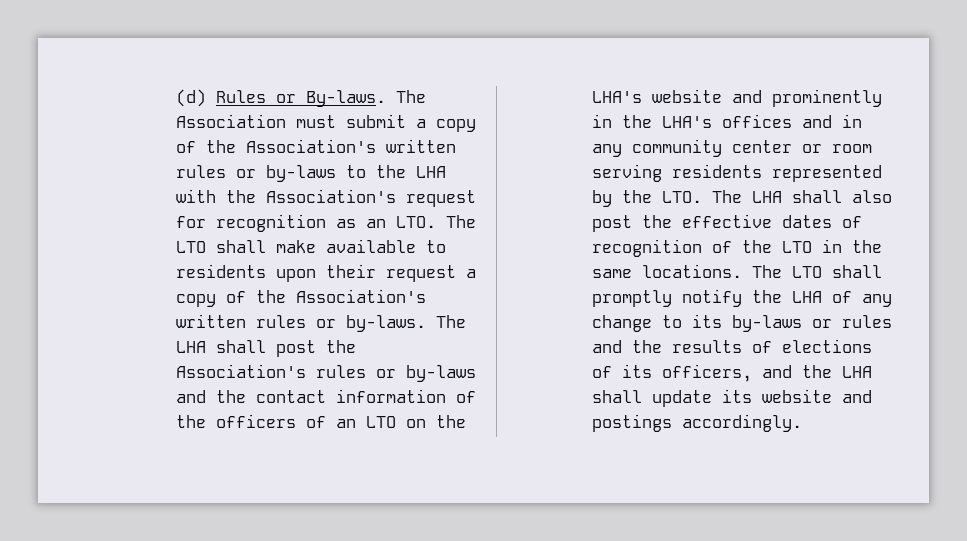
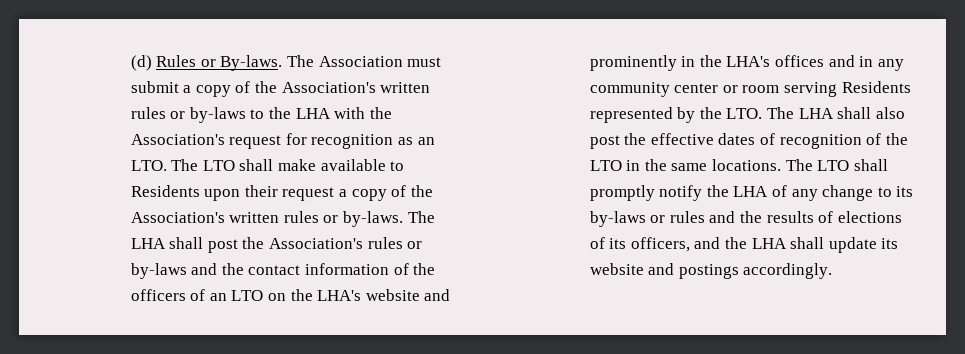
- The Association must submit a copy of the Association's written rules or by-laws to the LHA with the Association's request for recognition as an LTO. The LTO shall make available to residents upon their request a copy of the Association's written rules or by-laws.
+ The Association must submit a copy of the Association's written rules or by-laws to the LHA with the Association's request for recognition as an LTO. The LTO shall make available to Residents upon their request a copy of the Association's written rules or by-laws.
- The LHA shall post the Association's rules or by-laws and the contact information of the officers of an LTO on the LHA's website and prominently in the LHA's offices and in any community center or room serving residents represented by the LTO. The LHA shall also post the effective dates of recognition of the LTO in the same locations.
+ The LHA shall post the Association's rules or by-laws and the contact information of the officers of an LTO on the LHA's website and prominently in the LHA's offices and in any community center or room serving Residents represented by the LTO. The LHA shall also post the effective dates of recognition of the LTO in the same locations.

